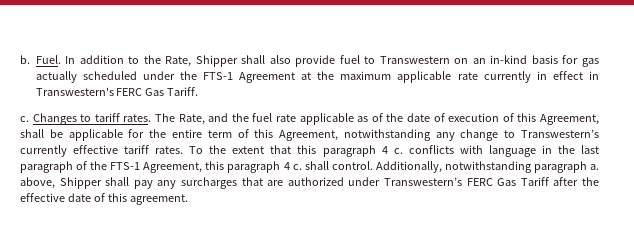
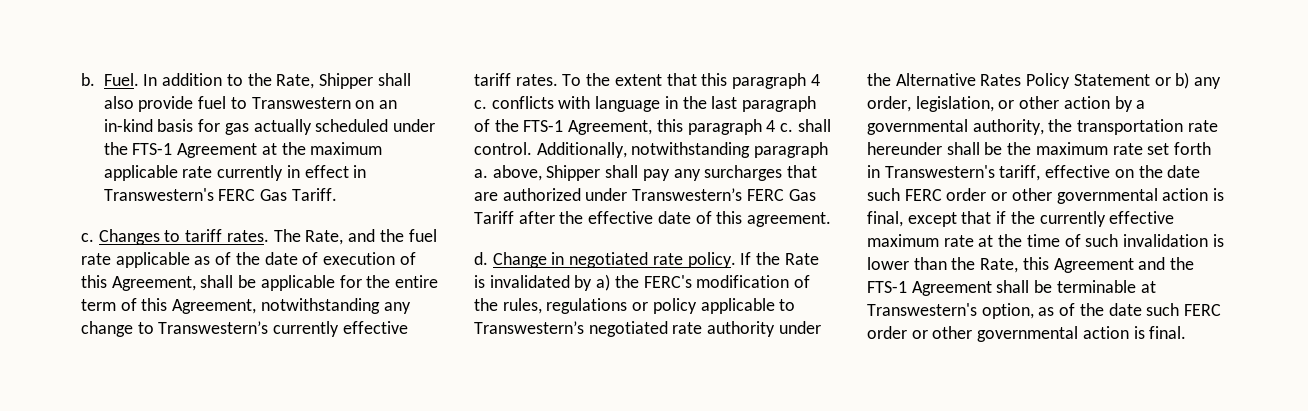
+ d. Change in negotiated rate policy. If the Rate is invalidated by a) the FERC's modification of the rules, regulations or policy applicable to Transwestern’s negotiated rate authority under the Alternative Rates Policy Statement or b) any order, legislation, or other action by a governmental authority, the transportation rate hereunder shall be the maximum rate set forth in Transwestern's tariff, effective on the date such FERC order or other governmental action is final, except that if the currently effective maximum rate at the time of such invalidation is lower than the Rate, this Agreement and the FTS-1 Agreement shall be terminable at Transwestern's option, as of the date such FERC order or other governmental action is final.

